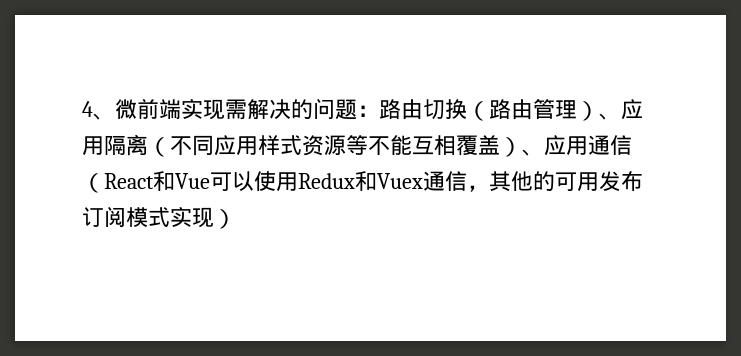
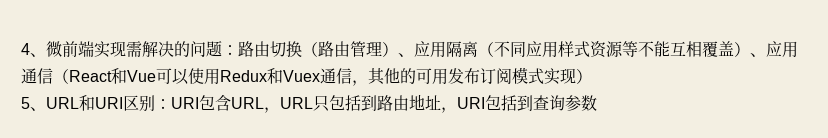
+ 5、URL和URI区别：URI包含URL，URL只包括到路由地址，URI包括到查询参数

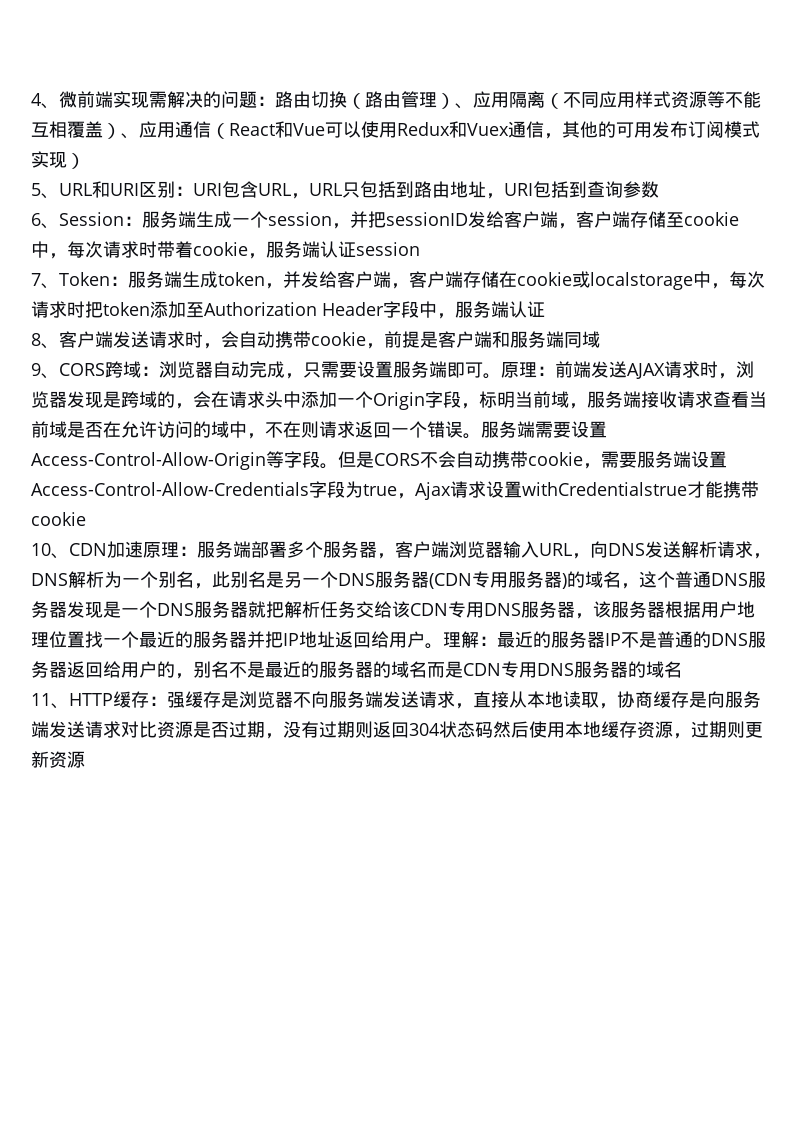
+ 6、Session：服务端生成一个session，并把sessionID发给客户端，客户端存储至cookie中，每次请求时带着cookie，服务端认证session
+ 7、Token：服务端生成token，并发给客户端，客户端存储在cookie或localstorage中，每次请求时把token添加至Authorization Header字段中，服务端认证
+ 8、客户端发送请求时，会自动携带cookie，前提是客户端和服务端同域
+ 9、CORS跨域：浏览器自动完成，只需要设置服务端即可。原理：前端发送AJAX请求时，浏览器发现是跨域的，会在请求头中添加一个Origin字段，标明当前域，服务端接收请求查看当前域是否在允许访问的域中，不在则请求返回一个错误。服务端需要设置Access-Control-Allow-Origin等字段。但是CORS不会自动携带cookie，需要服务端设置Access-Control-Allow-Credentials字段为true，Ajax请求设置withCredentialstrue才能携带cookie
+ 10、CDN加速原理：服务端部署多个服务器，客户端浏览器输入URL，向DNS发送解析请求，DNS解析为一个别名，此别名是另一个DNS服务器(CDN专用服务器)的域名，这个普通DNS服务器发现是一个DNS服务器就把解析任务交给该CDN专用DNS服务器，该服务器根据用户地理位置找一个最近的服务器并把IP地址返回给用户。理解：最近的服务器IP不是普通的DNS服务器返回给用户的，别名不是最近的服务器的域名而是CDN专用DNS服务器的域名
+ 11、HTTP缓存：强缓存是浏览器不向服务端发送请求，直接从本地读取，协商缓存是向服务端发送请求对比资源是否过期，没有过期则返回304状态码然后使用本地缓存资源，过期则更新资源

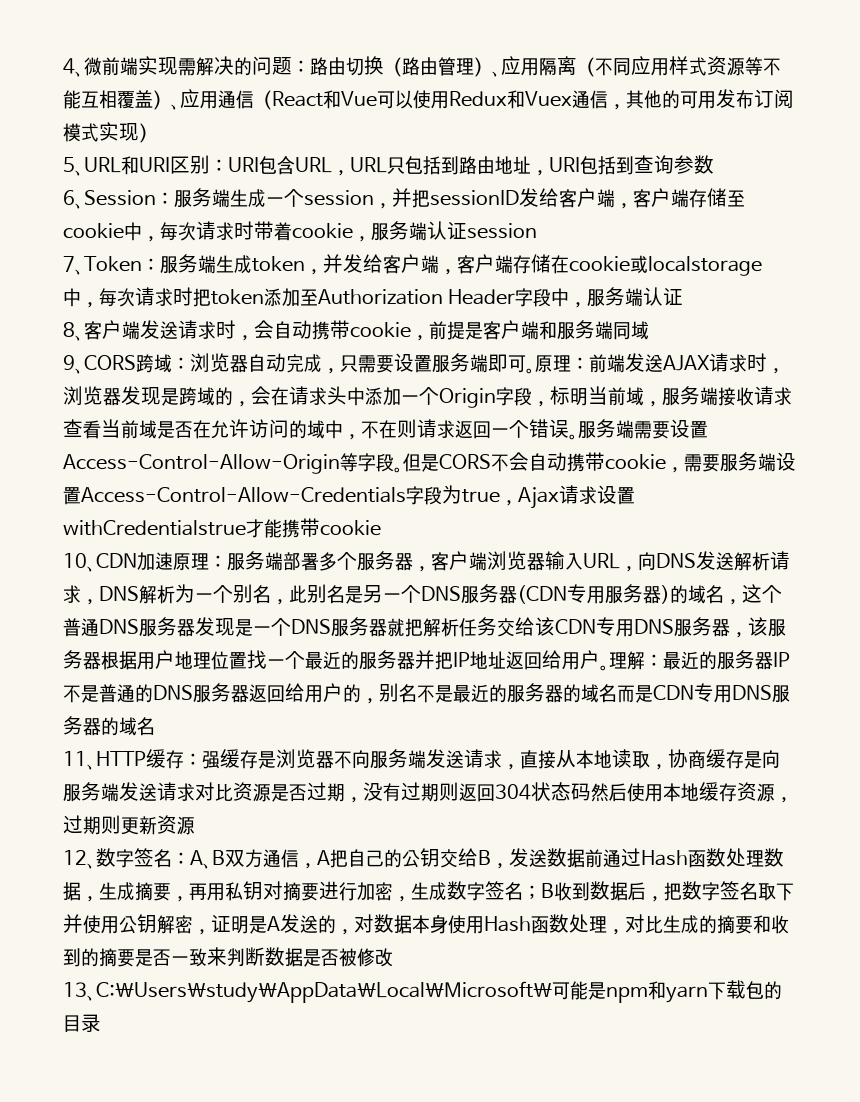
+ 12、数字签名：A、B双方通信，A把自己的公钥交给B，发送数据前通过Hash函数处理数据，生成摘要，再用私钥对摘要进行加密，生成数字签名；B收到数据后，把数字签名取下并使用公钥解密，证明是A发送的，对数据本身使用Hash函数处理，对比生成的摘要和收到的摘要是否一致来判断数据是否被修改
+ 13、C:\Users\study\AppData\Local\Microsoft\可能是npm和yarn下载包的目录

